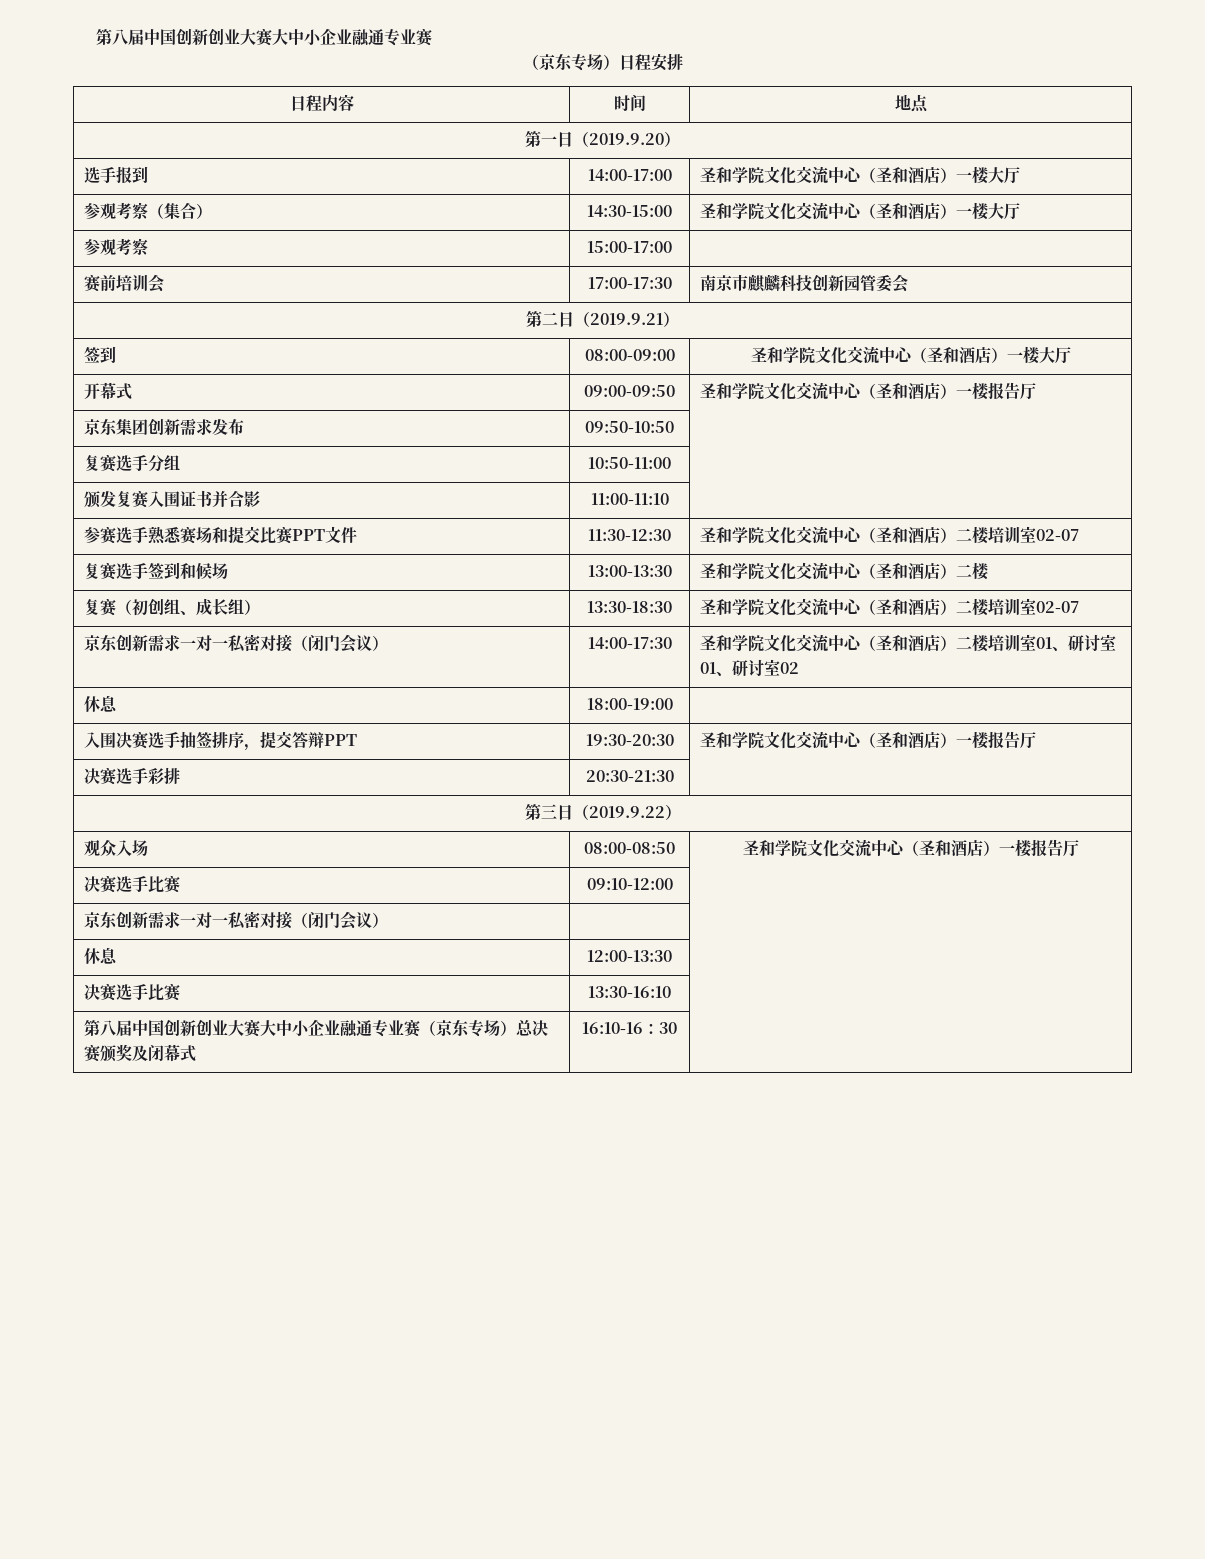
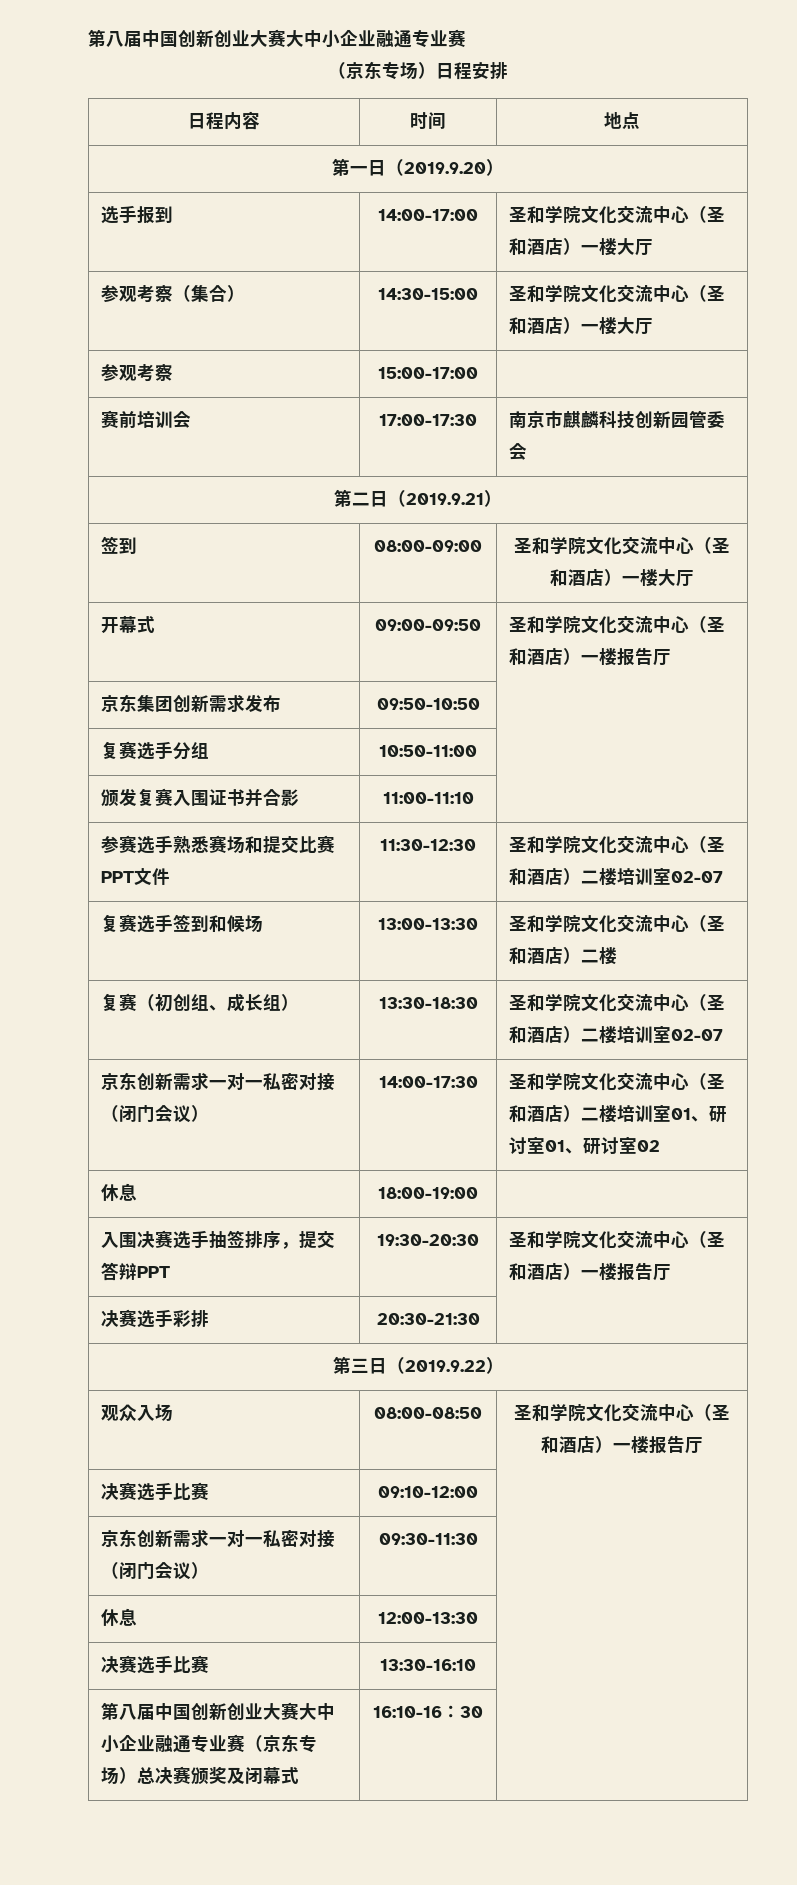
- 京东创新需求一对一私密对接（闭门会议） | |
+ 京东创新需求一对一私密对接（闭门会议） | 09:30-11:30 |

